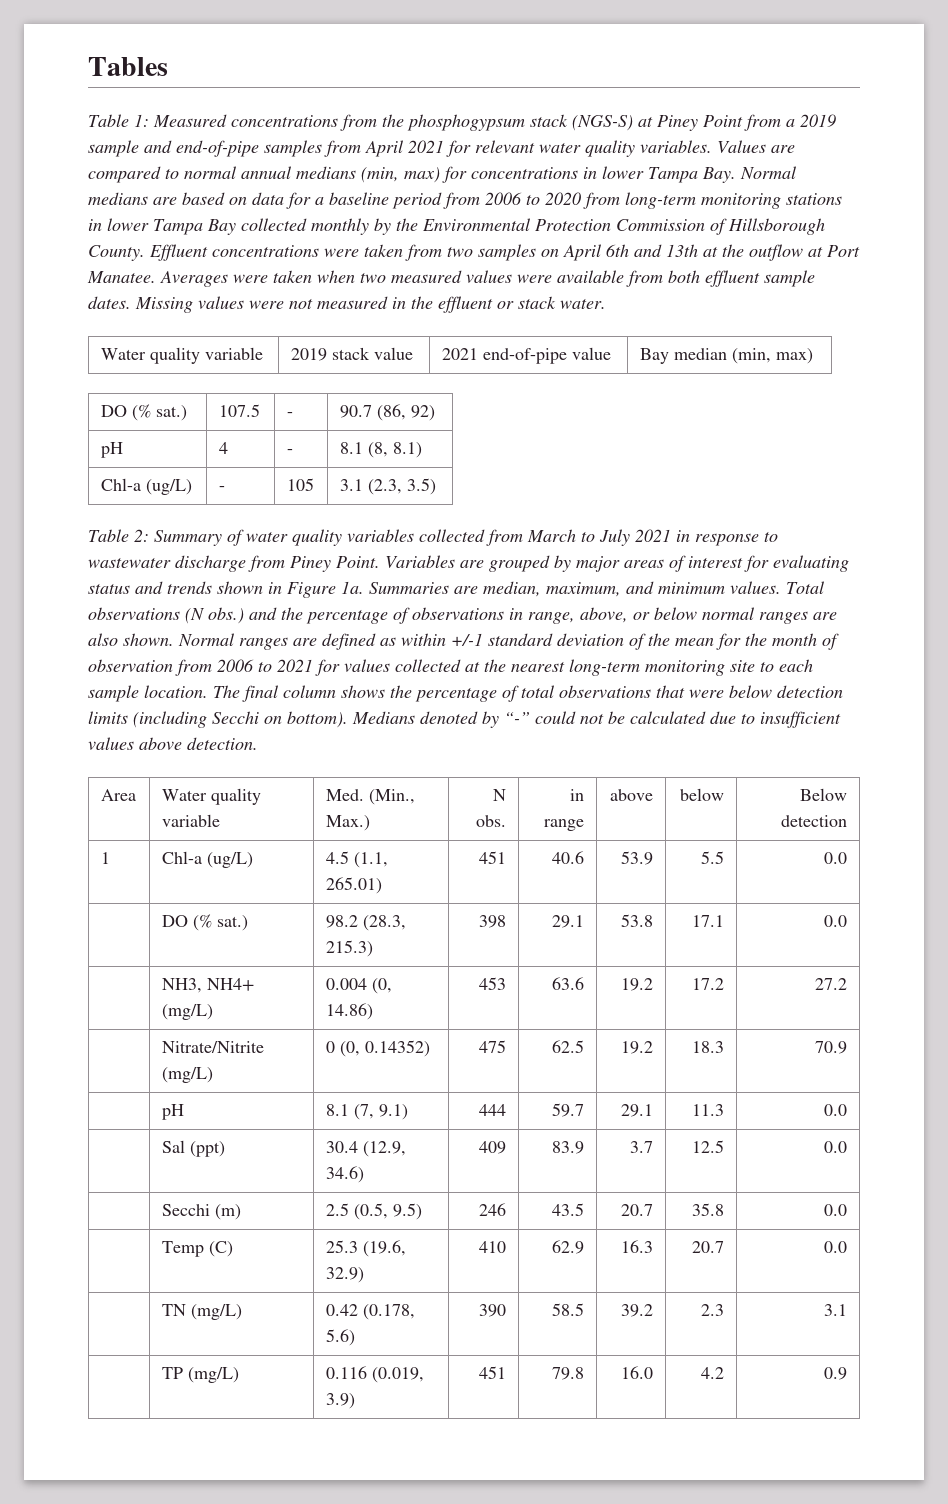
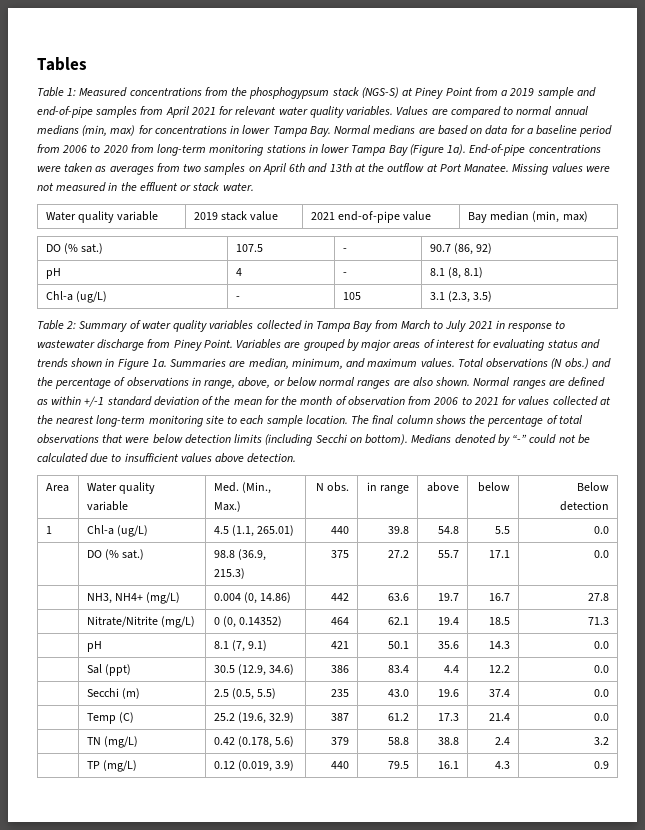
- Values are compared to normal annual medians (min, max) for concentrations in lower Tampa Bay. Normal medians are based on data for a baseline period from 2006 to 2020 from long-term monitoring stations in lower Tampa Bay collected monthly by the Environmental Protection Commission of Hillsborough County. Effluent concentrations were taken from two samples on April 6th and 13th at the outflow at Port Manatee.
+ Values are compared to normal annual medians (min, max) for concentrations in lower Tampa Bay. Normal medians are based on data for a baseline period from 2006 to 2020 from long-term monitoring stations in lower Tampa Bay (Figure 1a). End-of-pipe concentrations were taken as averages from two samples on April 6th and 13th at the outflow at Port Manatee.
- Averages were taken when two measured values were available from both effluent sample dates.
- Table 2: Summary of water quality variables collected from March to July 2021 in response to wastewater discharge from Piney Point.
+ Table 2: Summary of water quality variables collected in Tampa Bay from March to July 2021 in response to wastewater discharge from Piney Point.
- Summaries are median, maximum, and minimum values.
+ Summaries are median, minimum, and maximum values.
- 1 | Chl-a (ug/L) | 4.5 (1.1, 265.01) | 451 | 40.6 | 53.9 | 5.5 | 0.0
+ 1 | Chl-a (ug/L) | 4.5 (1.1, 265.01) | 440 | 39.8 | 54.8 | 5.5 | 0.0
- | DO (% sat.) | 98.2 (28.3, 215.3) | 398 | 29.1 | 53.8 | 17.1 | 0.0
+ | DO (% sat.) | 98.8 (36.9, 215.3) | 375 | 27.2 | 55.7 | 17.1 | 0.0
- | NH3, NH4+ (mg/L) | 0.004 (0, 14.86) | 453 | 63.6 | 19.2 | 17.2 | 27.2
+ | NH3, NH4+ (mg/L) | 0.004 (0, 14.86) | 442 | 63.6 | 19.7 | 16.7 | 27.8
- | Nitrate/Nitrite (mg/L) | 0 (0, 0.14352) | 475 | 62.5 | 19.2 | 18.3 | 70.9
+ | Nitrate/Nitrite (mg/L) | 0 (0, 0.14352) | 464 | 62.1 | 19.4 | 18.5 | 71.3
- | pH | 8.1 (7, 9.1) | 444 | 59.7 | 29.1 | 11.3 | 0.0
+ | pH | 8.1 (7, 9.1) | 421 | 50.1 | 35.6 | 14.3 | 0.0
- | Sal (ppt) | 30.4 (12.9, 34.6) | 409 | 83.9 | 3.7 | 12.5 | 0.0
+ | Sal (ppt) | 30.5 (12.9, 34.6) | 386 | 83.4 | 4.4 | 12.2 | 0.0
- | Secchi (m) | 2.5 (0.5, 9.5) | 246 | 43.5 | 20.7 | 35.8 | 0.0
+ | Secchi (m) | 2.5 (0.5, 5.5) | 235 | 43.0 | 19.6 | 37.4 | 0.0
- | Temp (C) | 25.3 (19.6, 32.9) | 410 | 62.9 | 16.3 | 20.7 | 0.0
+ | Temp (C) | 25.2 (19.6, 32.9) | 387 | 61.2 | 17.3 | 21.4 | 0.0
- | TN (mg/L) | 0.42 (0.178, 5.6) | 390 | 58.5 | 39.2 | 2.3 | 3.1
+ | TN (mg/L) | 0.42 (0.178, 5.6) | 379 | 58.8 | 38.8 | 2.4 | 3.2
- | TP (mg/L) | 0.116 (0.019, 3.9) | 451 | 79.8 | 16.0 | 4.2 | 0.9
+ | TP (mg/L) | 0.12 (0.019, 3.9) | 440 | 79.5 | 16.1 | 4.3 | 0.9

